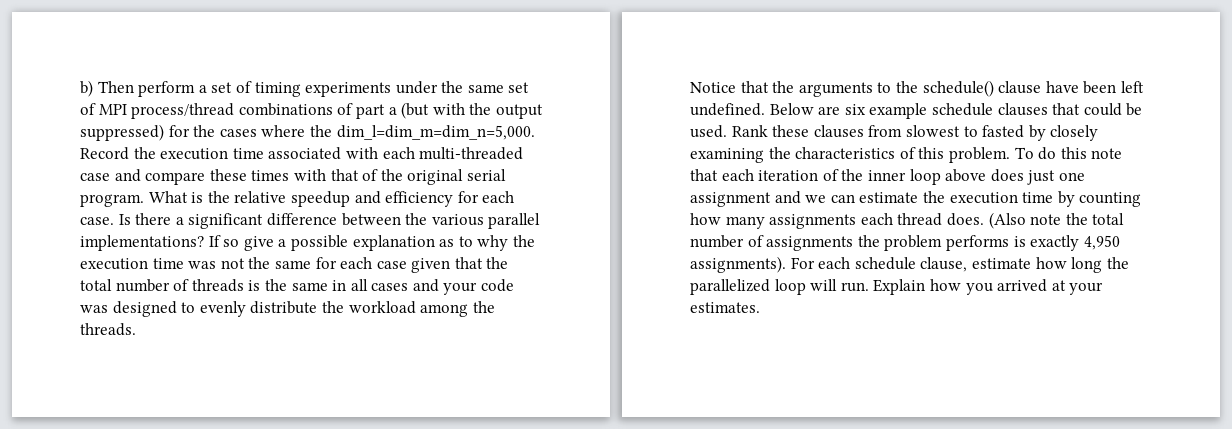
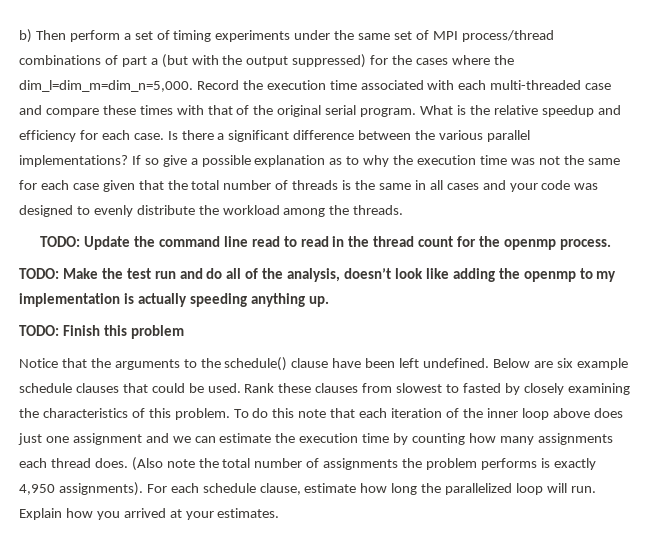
+ TODO: Update the command line read to read in the thread count for the openmp process.
+ TODO: Make the test run and do all of the analysis, doesn’t look like adding the openmp to my implementation is actually speeding anything up.
+ TODO: Finish this problem

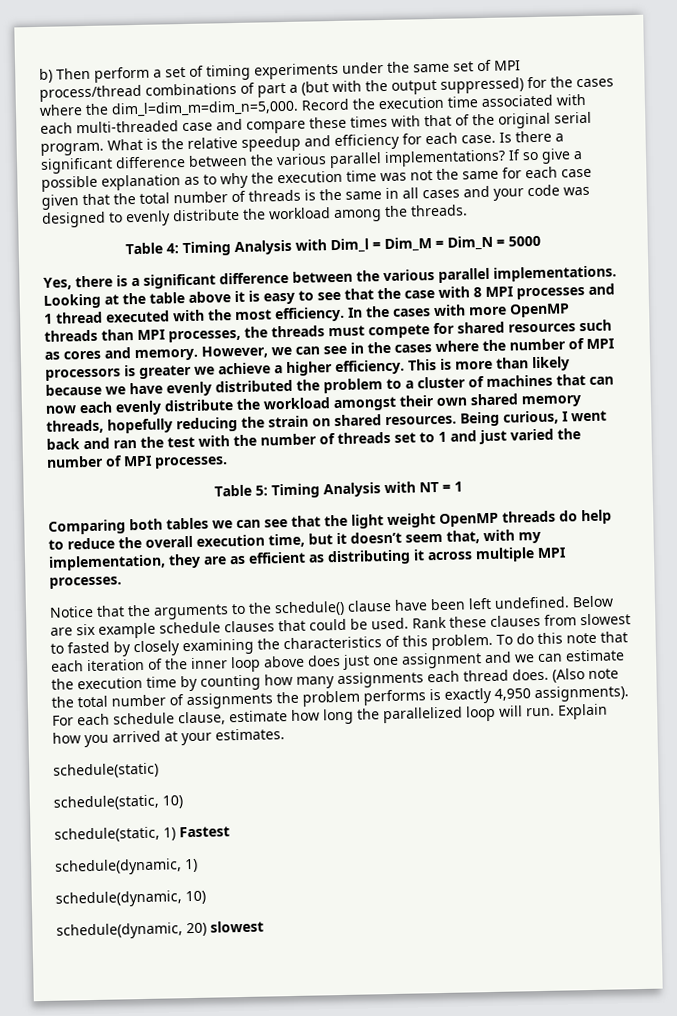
- TODO: Update the command line read to read in the thread count for the openmp process.
- TODO: Make the test run and do all of the analysis, doesn’t look like adding the openmp to my implementation is actually speeding anything up.
- TODO: Finish this problem
+ Table 4: Timing Analysis with Dim_l = Dim_M = Dim_N = 5000
+ Yes, there is a significant difference between the various parallel implementations. Looking at the table above it is easy to see that the case with 8 MPI processes and 1 thread executed with the most efficiency. In the cases with more OpenMP threads than MPI processes, the threads must compete for shared resources such as cores and memory. However, we can see in the cases where the number of MPI processors is greater we achieve a higher efficiency. This is more than likely because we have evenly distributed the problem to a cluster of machines that can now each evenly distribute the workload amongst their own shared memory threads, hopefully reducing the strain on shared resources. Being curious, I went back and ran the test with the number of threads set to 1 and just varied the number of MPI processes.
+ Table 5: Timing Analysis with NT = 1
+ Comparing both tables we can see that the light weight OpenMP threads do help to reduce the overall execution time, but it doesn’t seem that, with my implementation, they are as efficient as distributing it across multiple MPI processes.
+ schedule(static)
+ schedule(static, 10)
+ schedule(static, 1) Fastest
+ schedule(dynamic, 1)
+ schedule(dynamic, 10)
+ schedule(dynamic, 20) slowest

